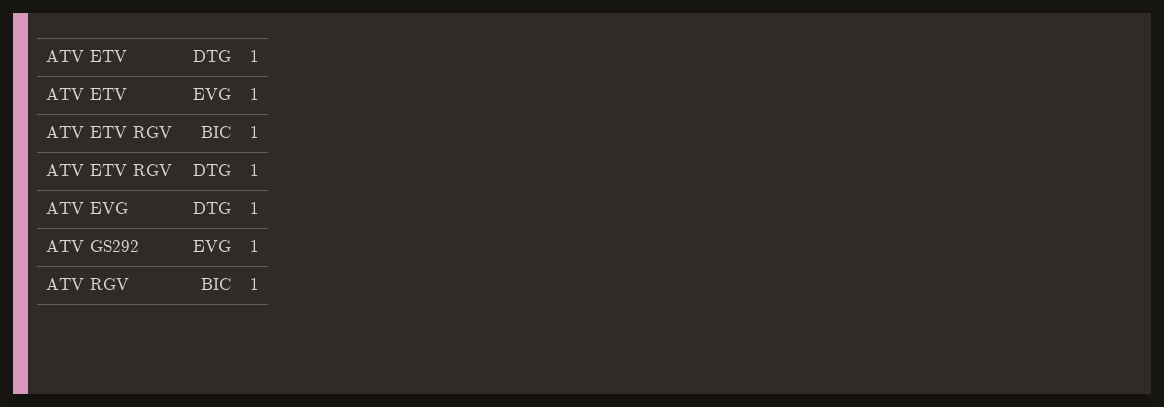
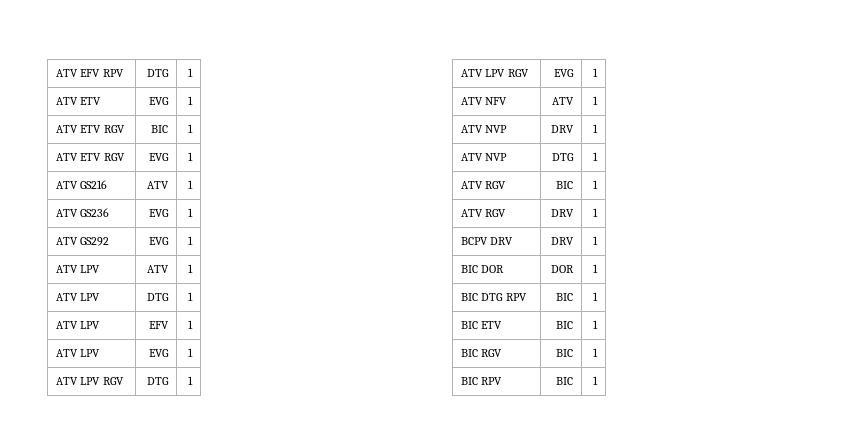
- ATV ETV | DTG | 1
+ ATV EFV RPV | DTG | 1
- ATV ETV RGV | DTG | 1
- ATV EVG | DTG | 1
+ ATV ETV RGV | EVG | 1
+ ATV GS216 | ATV | 1
+ ATV GS236 | EVG | 1
+ ATV LPV | ATV | 1
+ ATV LPV | DTG | 1
+ ATV LPV | EFV | 1
+ ATV LPV | EVG | 1
+ ATV LPV RGV | DTG | 1
+ ATV LPV RGV | EVG | 1
+ ATV NFV | ATV | 1
+ ATV NVP | DRV | 1
+ ATV NVP | DTG | 1
  ATV RGV | BIC | 1
+ ATV RGV | DRV | 1
+ BCPV DRV | DRV | 1
+ BIC DOR | DOR | 1
+ BIC DTG RPV | BIC | 1
+ BIC ETV | BIC | 1
+ BIC RGV | BIC | 1
+ BIC RPV | BIC | 1

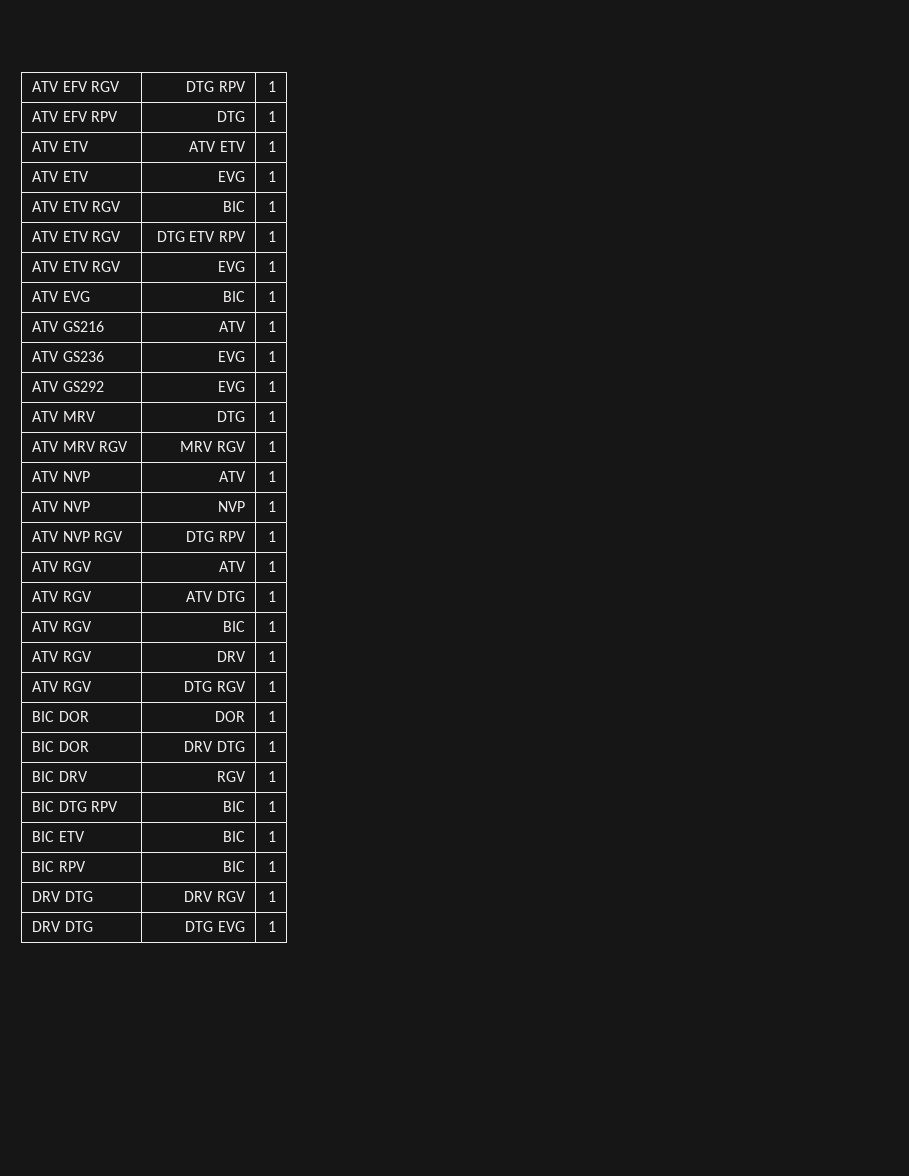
+ ATV EFV RGV | DTG RPV | 1
  ATV EFV RPV | DTG | 1
+ ATV ETV | ATV ETV | 1
+ ATV ETV RGV | DTG ETV RPV | 1
+ ATV EVG | BIC | 1
- ATV LPV | ATV | 1
- ATV LPV | DTG | 1
- ATV LPV | EFV | 1
- ATV LPV | EVG | 1
- ATV LPV RGV | DTG | 1
- ATV LPV RGV | EVG | 1
- ATV NFV | ATV | 1
+ ATV MRV | DTG | 1
+ ATV MRV RGV | MRV RGV | 1
+ ATV NVP | ATV | 1
- ATV NVP | DRV | 1
- ATV NVP | DTG | 1
+ ATV NVP | NVP | 1
+ ATV NVP RGV | DTG RPV | 1
+ ATV RGV | ATV | 1
+ ATV RGV | ATV DTG | 1
- BCPV DRV | DRV | 1
+ ATV RGV | DTG RGV | 1
+ BIC DOR | DRV DTG | 1
+ BIC DRV | RGV | 1
- BIC RGV | BIC | 1
  BIC RPV | BIC | 1
+ DRV DTG | DRV RGV | 1
+ DRV DTG | DTG EVG | 1

